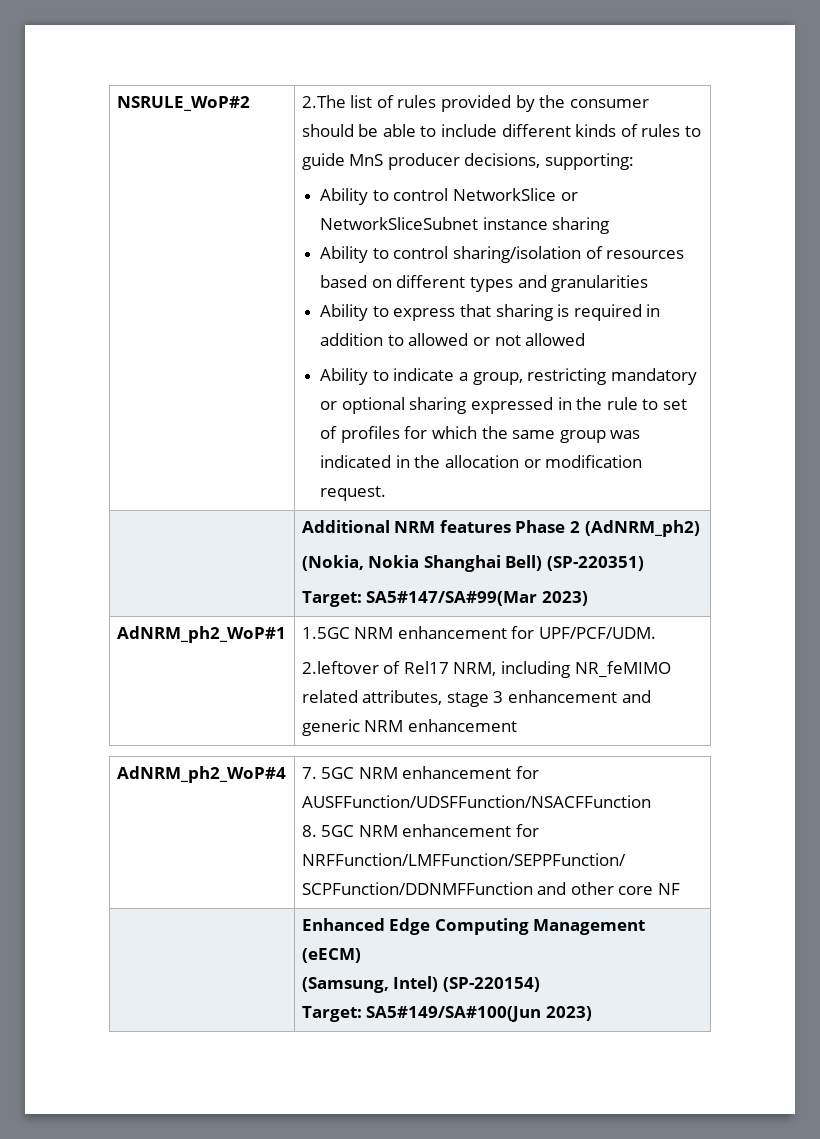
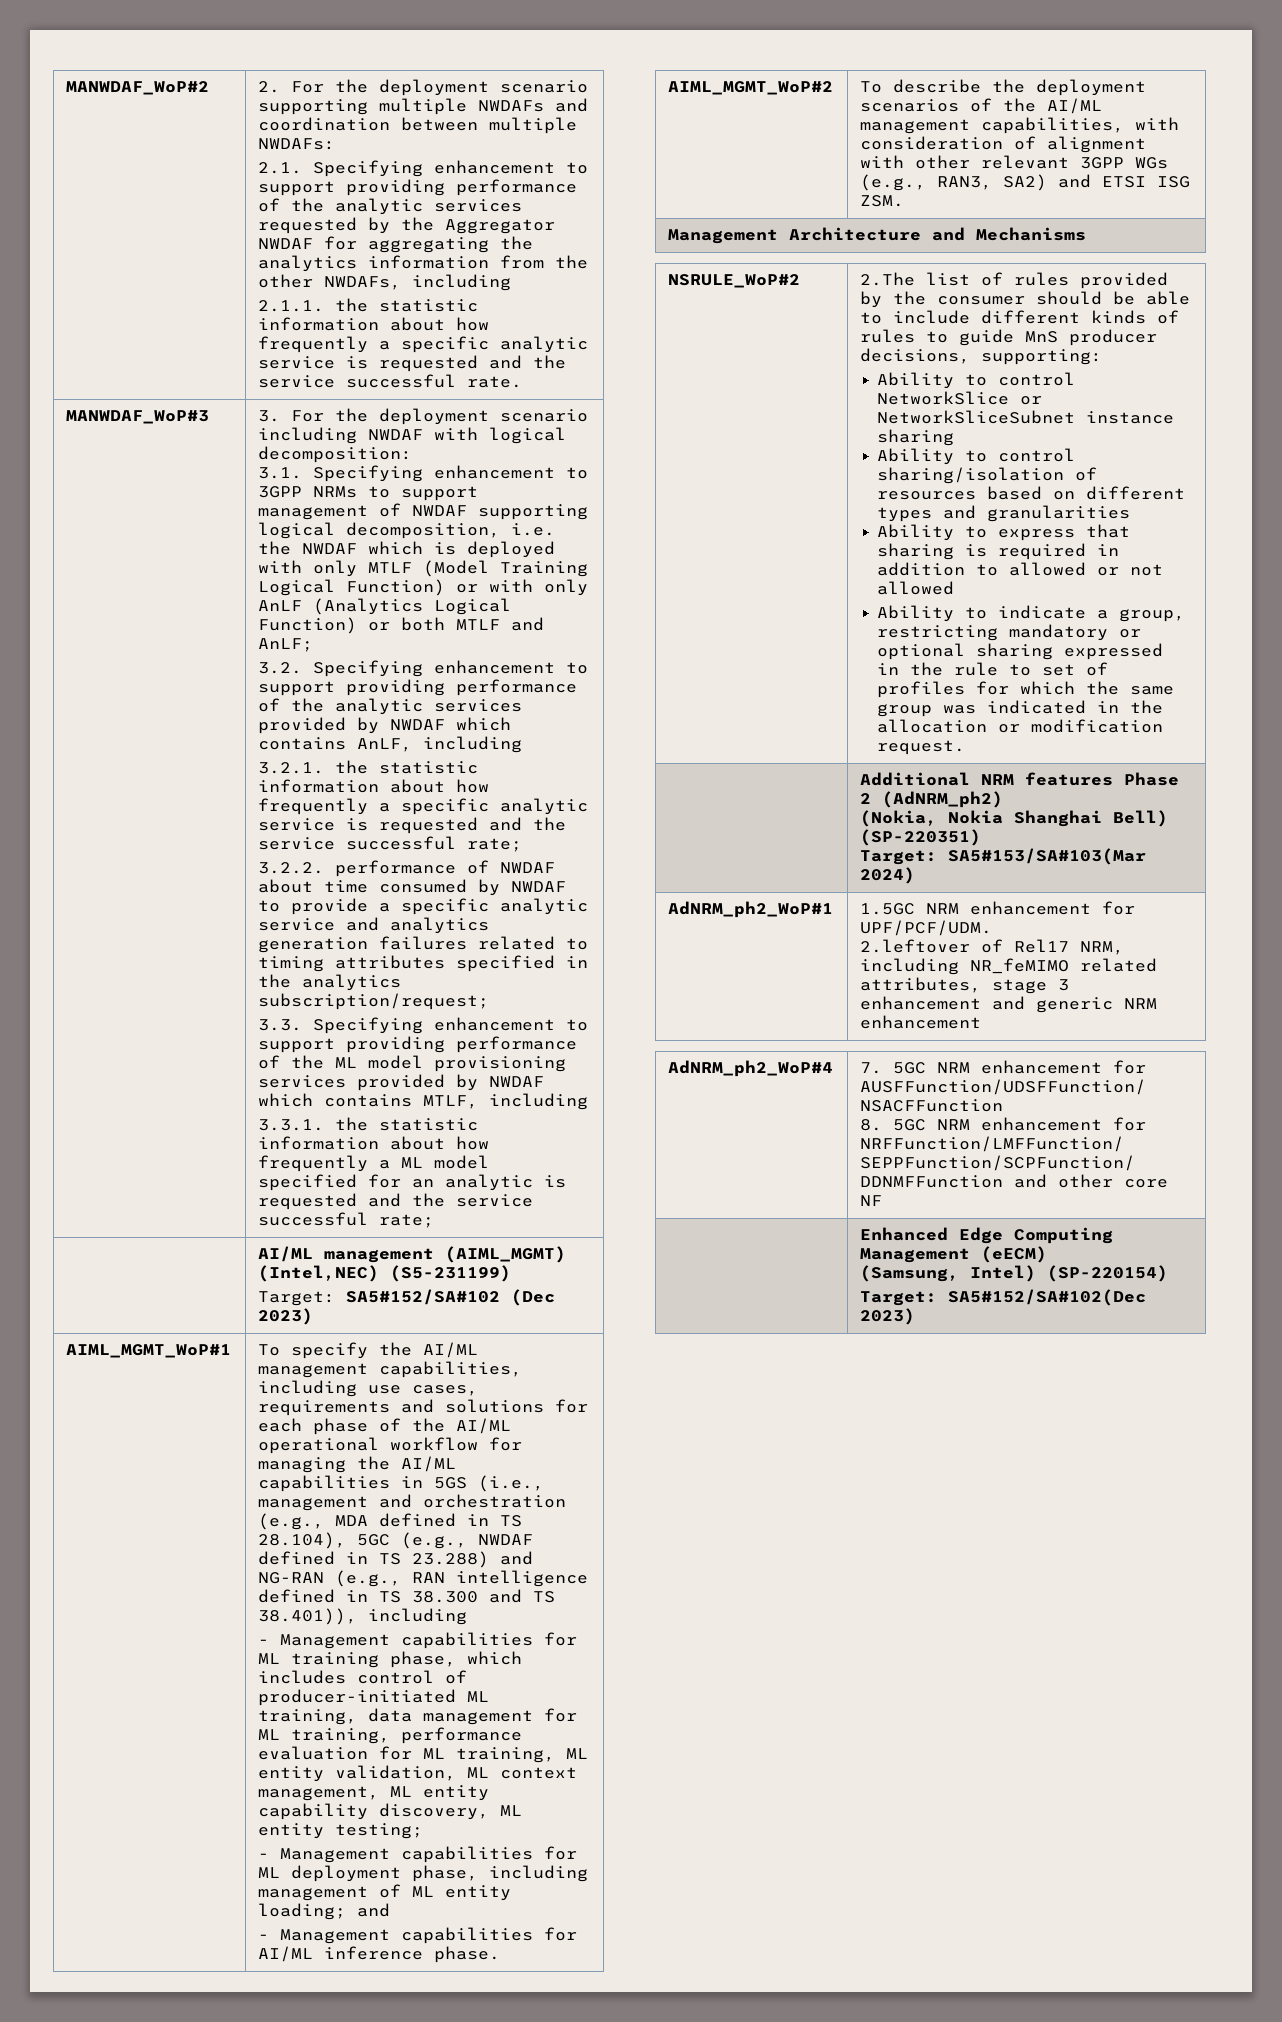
+ MANWDAF_WoP#2 | 2. For the deployment scenario supporting multiple NWDAFs and coordination between multiple NWDAFs:
+ 2.1. Specifying enhancement to support providing performance of the analytic services requested by the Aggregator NWDAF for aggregating the analytics information from the other NWDAFs, including
+ 2.1.1. the statistic information about how frequently a specific analytic service is requested and the service successful rate.
+ MANWDAF_WoP#3 | 3. For the deployment scenario including NWDAF with logical decomposition:
+ 3.1. Specifying enhancement to 3GPP NRMs to support management of NWDAF supporting logical decomposition, i.e. the NWDAF which is deployed with only MTLF (Model Training Logical Function) or with only AnLF (Analytics Logical Function) or both MTLF and AnLF;
+ 3.2. Specifying enhancement to support providing performance of the analytic services provided by NWDAF which contains AnLF, including
+ 3.2.1. the statistic information about how frequently a specific analytic service is requested and the service successful rate;
+ 3.2.2. performance of NWDAF about time consumed by NWDAF to provide a specific analytic service and analytics generation failures related to timing attributes specified in the analytics subscription/request;
+ 3.3. Specifying enhancement to support providing performance of the ML model provisioning services provided by NWDAF which contains MTLF, including
+ 3.3.1. the statistic information about how frequently a ML model specified for an analytic is requested and the service successful rate;
+ | AI/ML management (AIML_MGMT) (Intel,NEC) (S5-231199)
+ Target: SA5#152/SA#102 (Dec 2023)
+ AIML_MGMT_WoP#1 | To specify the AI/ML management capabilities, including use cases, requirements and solutions for each phase of the AI/ML operational workflow for managing the AI/ML capabilities in 5GS (i.e., management and orchestration (e.g., MDA defined in TS 28.104), 5GC (e.g., NWDAF defined in TS 23.288) and NG-RAN (e.g., RAN intelligence defined in TS 38.300 and TS 38.401)), including
+ - Management capabilities for ML training phase, which includes control of producer-initiated ML training, data management for ML training, performance evaluation for ML training, ML entity validation, ML context management, ML entity capability discovery, ML entity testing;
+ - Management capabilities for ML deployment phase, including management of ML entity loading; and
+ - Management capabilities for AI/ML inference phase.
+ AIML_MGMT_WoP#2 | To describe the deployment scenarios of the AI/ML management capabilities, with consideration of alignment with other relevant 3GPP WGs (e.g., RAN3, SA2) and ETSI ISG ZSM.
+ Management Architecture and Mechanisms
  | Additional NRM features Phase 2 (AdNRM_ph2)
  (Nokia, Nokia Shanghai Bell) (SP-220351)
- Target: SA5#147/SA#99(Mar 2023)
+ Target: SA5#153/SA#103(Mar 2024)
  | Enhanced Edge Computing Management (eECM)
  (Samsung, Intel) (SP-220154)
- Target: SA5#149/SA#100(Jun 2023)
+ Target: SA5#152/SA#102(Dec 2023)

